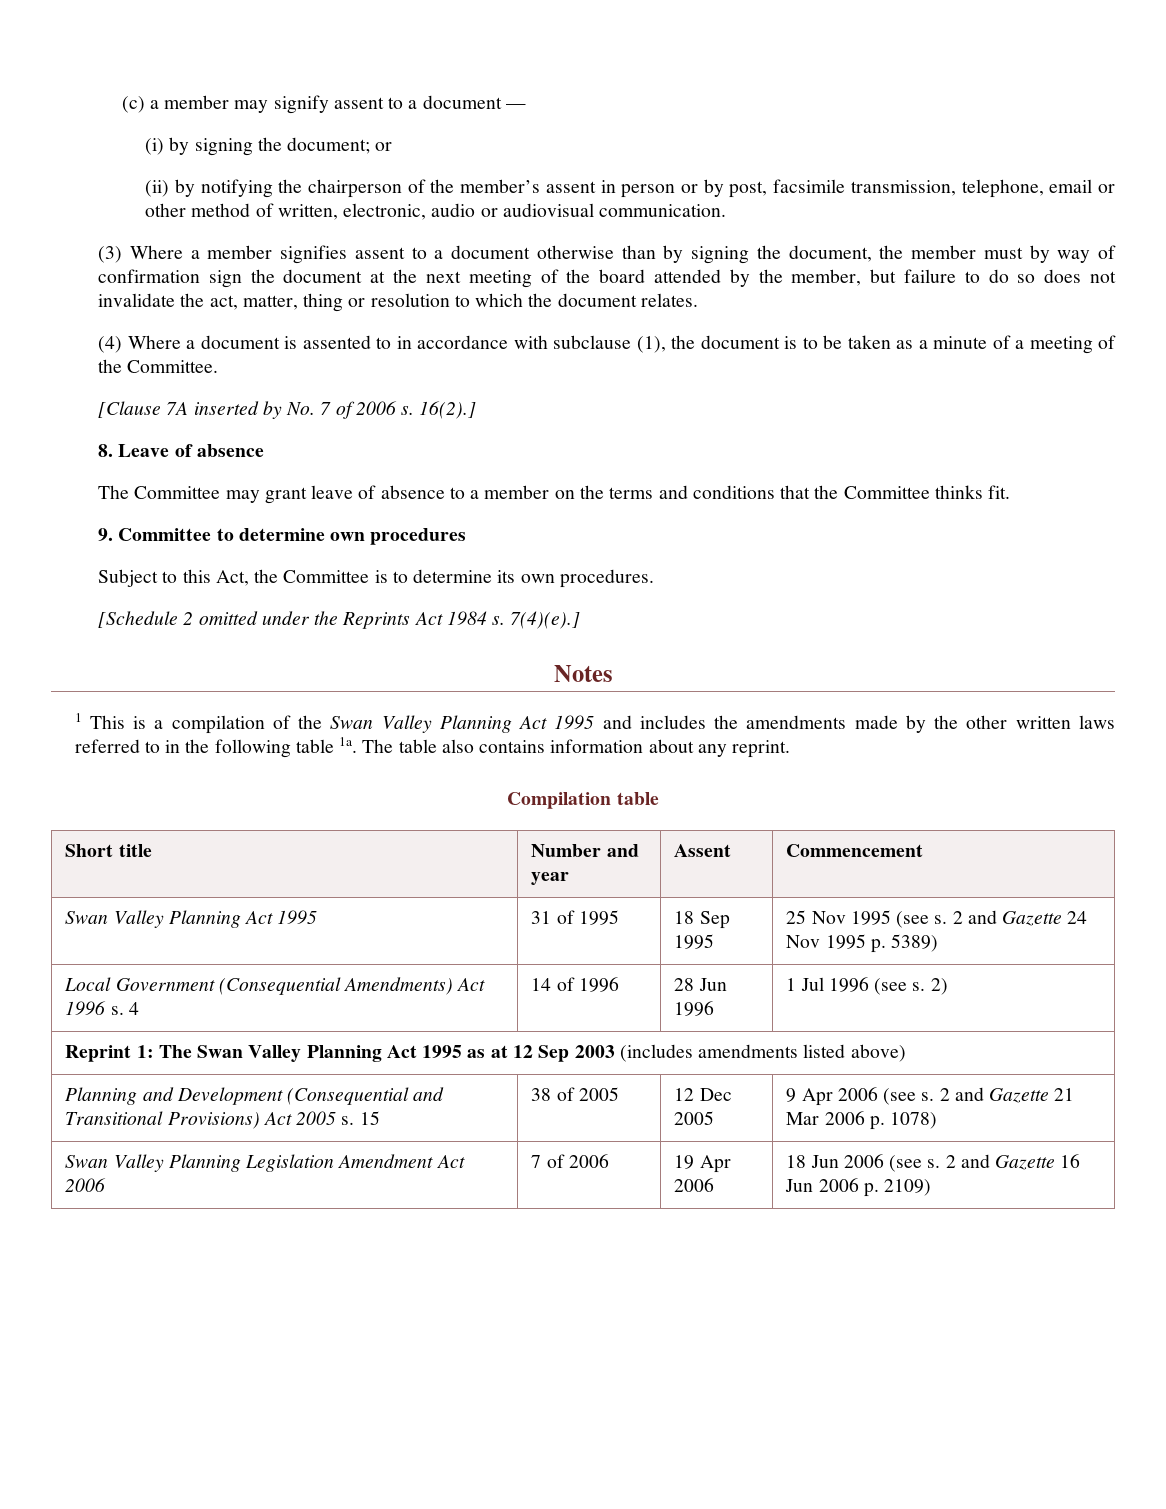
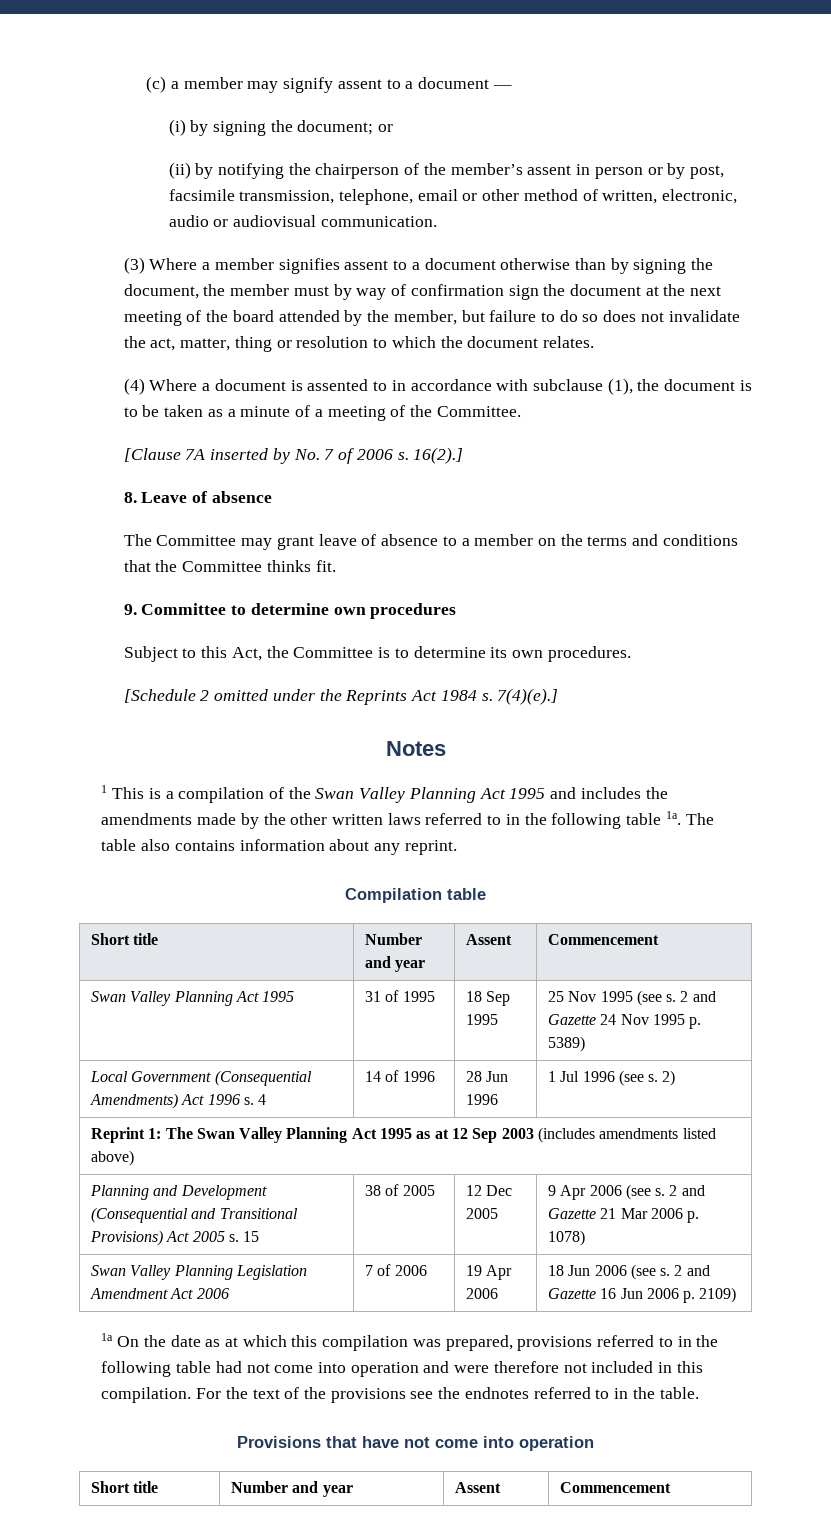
+ 1a On the date as at which this compilation was prepared, provisions referred to in the following table had not come into operation and were therefore not included in this compilation. For the text of the provisions see the endnotes referred to in the table.
+ Provisions that have not come into operation
+ Short title | Number and year | Assent | Commencement

